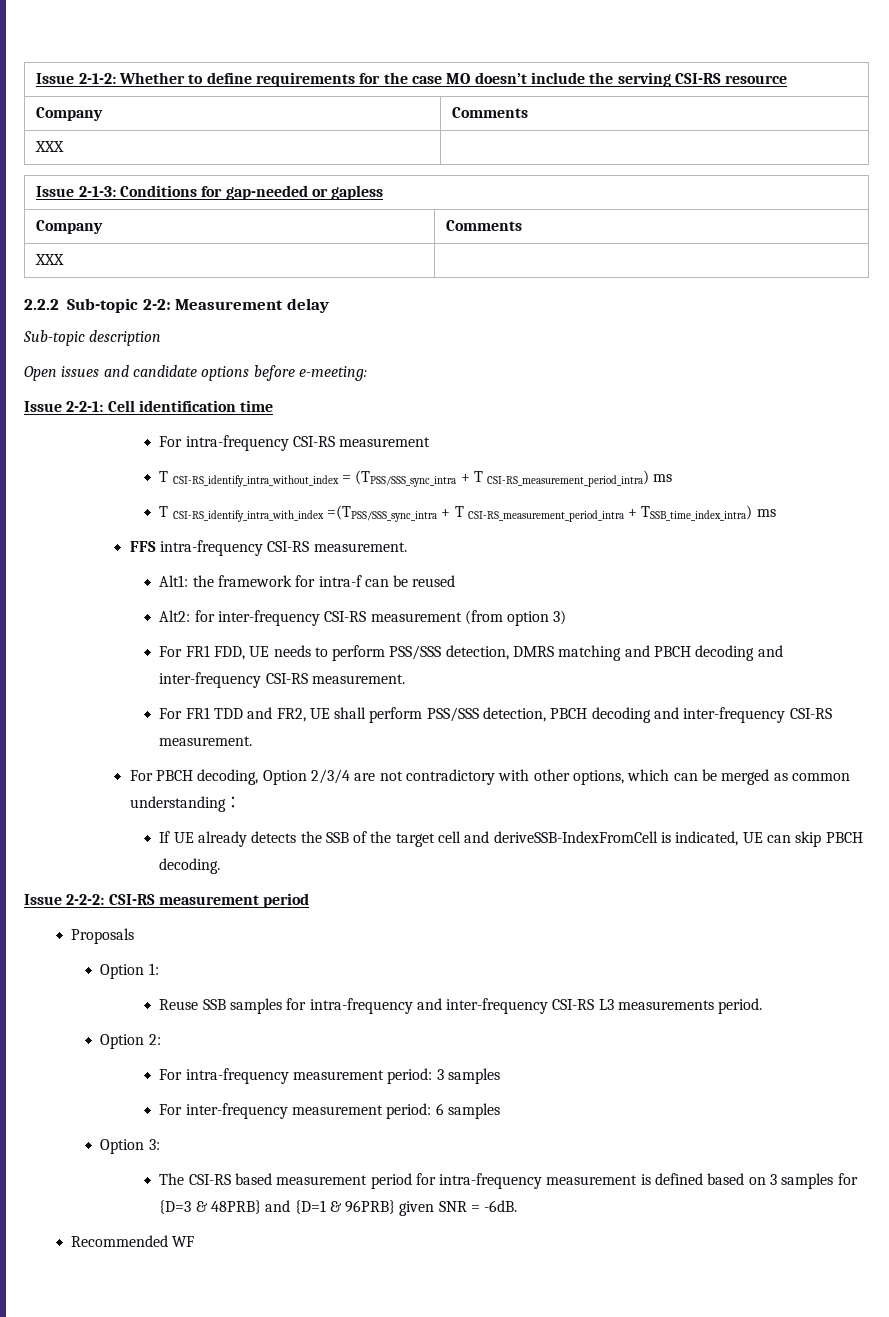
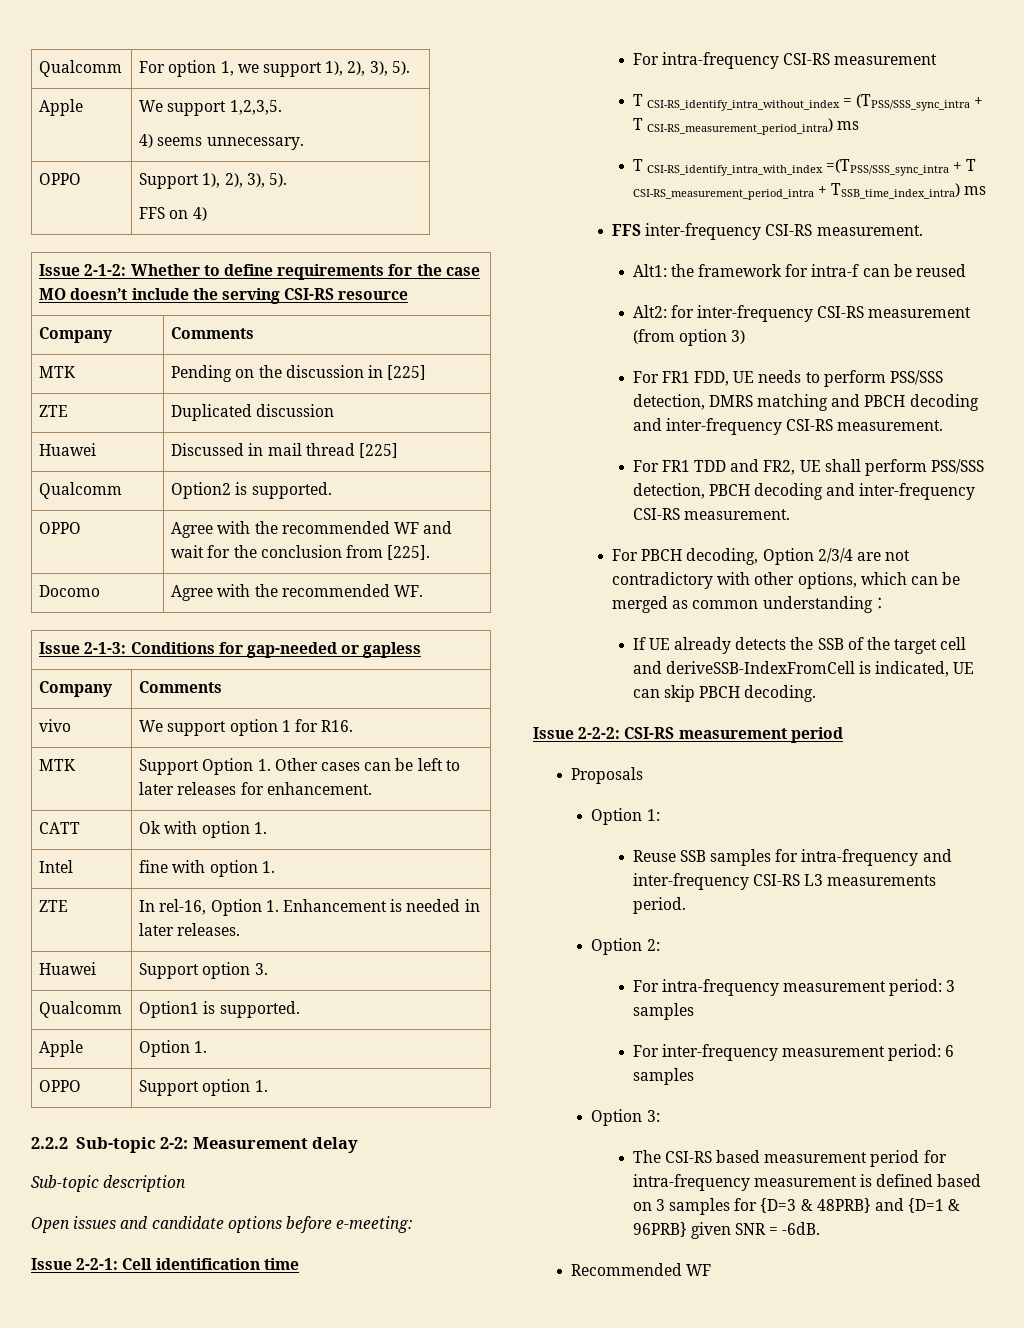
+ Qualcomm | For option 1, we support 1), 2), 3), 5).
+ Apple | We support 1,2,3,5.
+ 4) seems unnecessary.
+ OPPO | Support 1), 2), 3), 5).
+ FFS on 4)
  Issue 2-1-2: Whether to define requirements for the case MO doesn’t include the serving CSI-RS resource
  Company | Comments
- XXX |
+ MTK | Pending on the discussion in [225]
+ ZTE | Duplicated discussion
+ Huawei | Discussed in mail thread [225]
+ Qualcomm | Option2 is supported.
+ OPPO | Agree with the recommended WF and wait for the conclusion from [225].
+ Docomo | Agree with the recommended WF.
  Issue 2-1-3: Conditions for gap-needed or gapless
  Company | Comments
- XXX |
+ vivo | We support option 1 for R16.
+ MTK | Support Option 1. Other cases can be left to later releases for enhancement.
+ CATT | Ok with option 1.
+ Intel | fine with option 1.
+ ZTE | In rel-16, Option 1. Enhancement is needed in later releases.
+ Huawei | Support option 3.
+ Qualcomm | Option1 is supported.
+ Apple | Option 1.
+ OPPO | Support option 1.
- FFS intra-frequency CSI-RS measurement.
+ FFS inter-frequency CSI-RS measurement.

